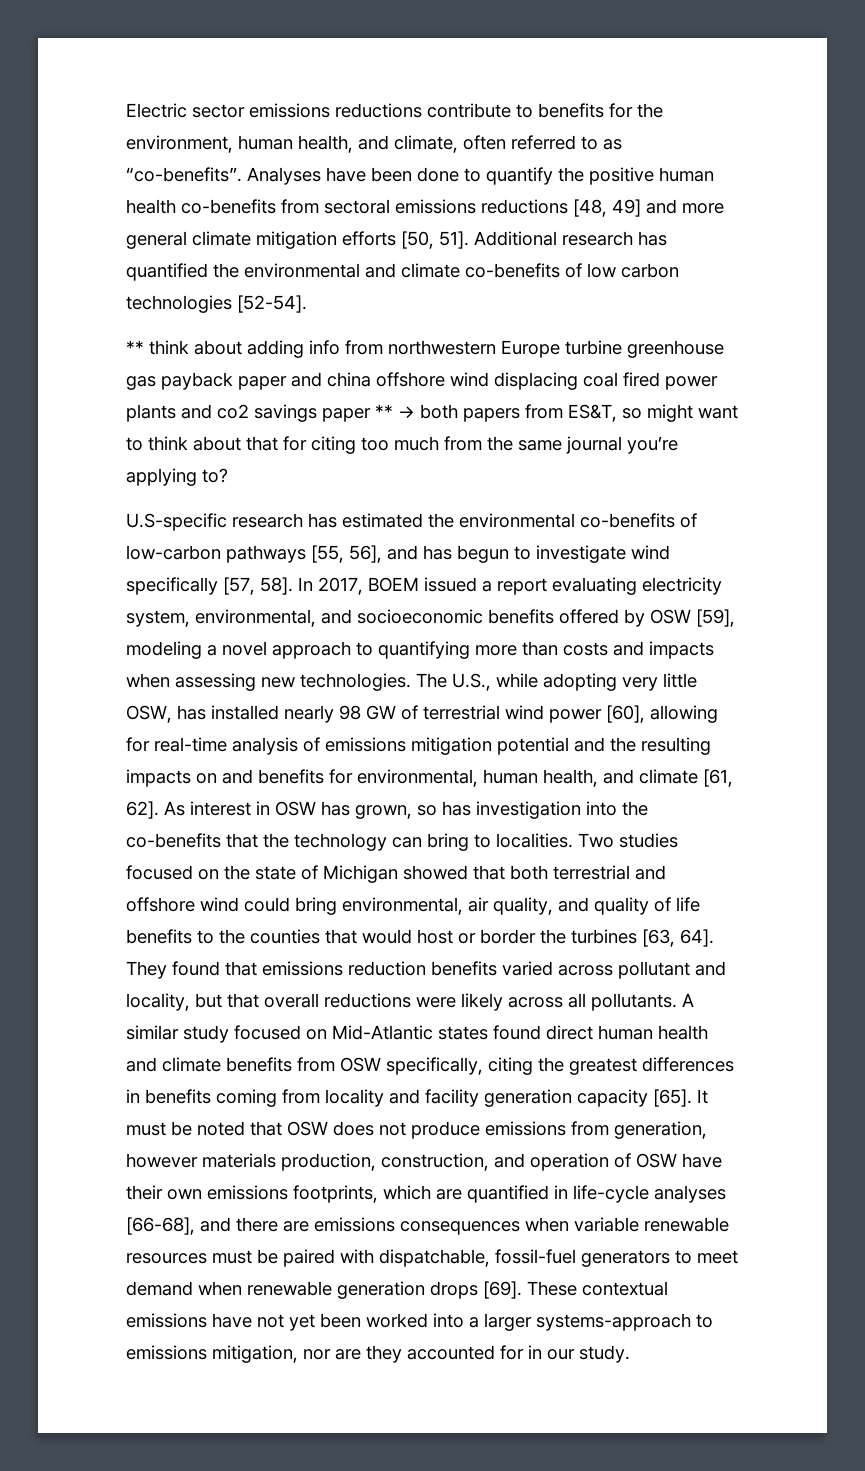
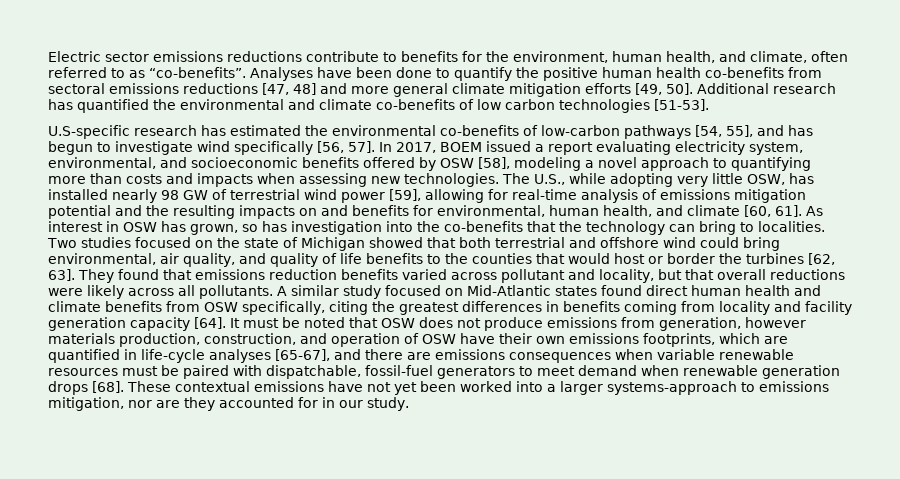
- Analyses have been done to quantify the positive human health co-benefits from sectoral emissions reductions [48, 49] and more general climate mitigation efforts [50, 51].
+ Analyses have been done to quantify the positive human health co-benefits from sectoral emissions reductions [47, 48] and more general climate mitigation efforts [49, 50].
- Additional research has quantified the environmental and climate co-benefits of low carbon technologies [52-54].
- ** think about adding info from northwestern Europe turbine greenhouse gas payback paper and china offshore wind displacing coal fired power plants and co2 savings paper ** → both papers from ES&T, so might want to think about that for citing too much from the same journal you’re applying to?
+ Additional research has quantified the environmental and climate co-benefits of low carbon technologies [51-53].
- U.S-specific research has estimated the environmental co-benefits of low-carbon pathways [55, 56], and has begun to investigate wind specifically [57, 58].
+ U.S-specific research has estimated the environmental co-benefits of low-carbon pathways [54, 55], and has begun to investigate wind specifically [56, 57].
- In 2017, BOEM issued a report evaluating electricity system, environmental, and socioeconomic benefits offered by OSW [59], modeling a novel approach to quantifying more than costs and impacts when assessing new technologies.
+ In 2017, BOEM issued a report evaluating electricity system, environmental, and socioeconomic benefits offered by OSW [58], modeling a novel approach to quantifying more than costs and impacts when assessing new technologies.
- The U.S., while adopting very little OSW, has installed nearly 98 GW of terrestrial wind power [60], allowing for real-time analysis of emissions mitigation potential and the resulting impacts on and benefits for environmental, human health, and climate [61, 62].
+ The U.S., while adopting very little OSW, has installed nearly 98 GW of terrestrial wind power [59], allowing for real-time analysis of emissions mitigation potential and the resulting impacts on and benefits for environmental, human health, and climate [60, 61].
- Two studies focused on the state of Michigan showed that both terrestrial and offshore wind could bring environmental, air quality, and quality of life benefits to the counties that would host or border the turbines [63, 64].
+ Two studies focused on the state of Michigan showed that both terrestrial and offshore wind could bring environmental, air quality, and quality of life benefits to the counties that would host or border the turbines [62, 63].
- A similar study focused on Mid-Atlantic states found direct human health and climate benefits from OSW specifically, citing the greatest differences in benefits coming from locality and facility generation capacity [65].
+ A similar study focused on Mid-Atlantic states found direct human health and climate benefits from OSW specifically, citing the greatest differences in benefits coming from locality and facility generation capacity [64].
- It must be noted that OSW does not produce emissions from generation, however materials production, construction, and operation of OSW have their own emissions footprints, which are quantified in life-cycle analyses [66-68], and there are emissions consequences when variable renewable resources must be paired with dispatchable, fossil-fuel generators to meet demand when renewable generation drops [69].
+ It must be noted that OSW does not produce emissions from generation, however materials production, construction, and operation of OSW have their own emissions footprints, which are quantified in life-cycle analyses [65-67], and there are emissions consequences when variable renewable resources must be paired with dispatchable, fossil-fuel generators to meet demand when renewable generation drops [68].

